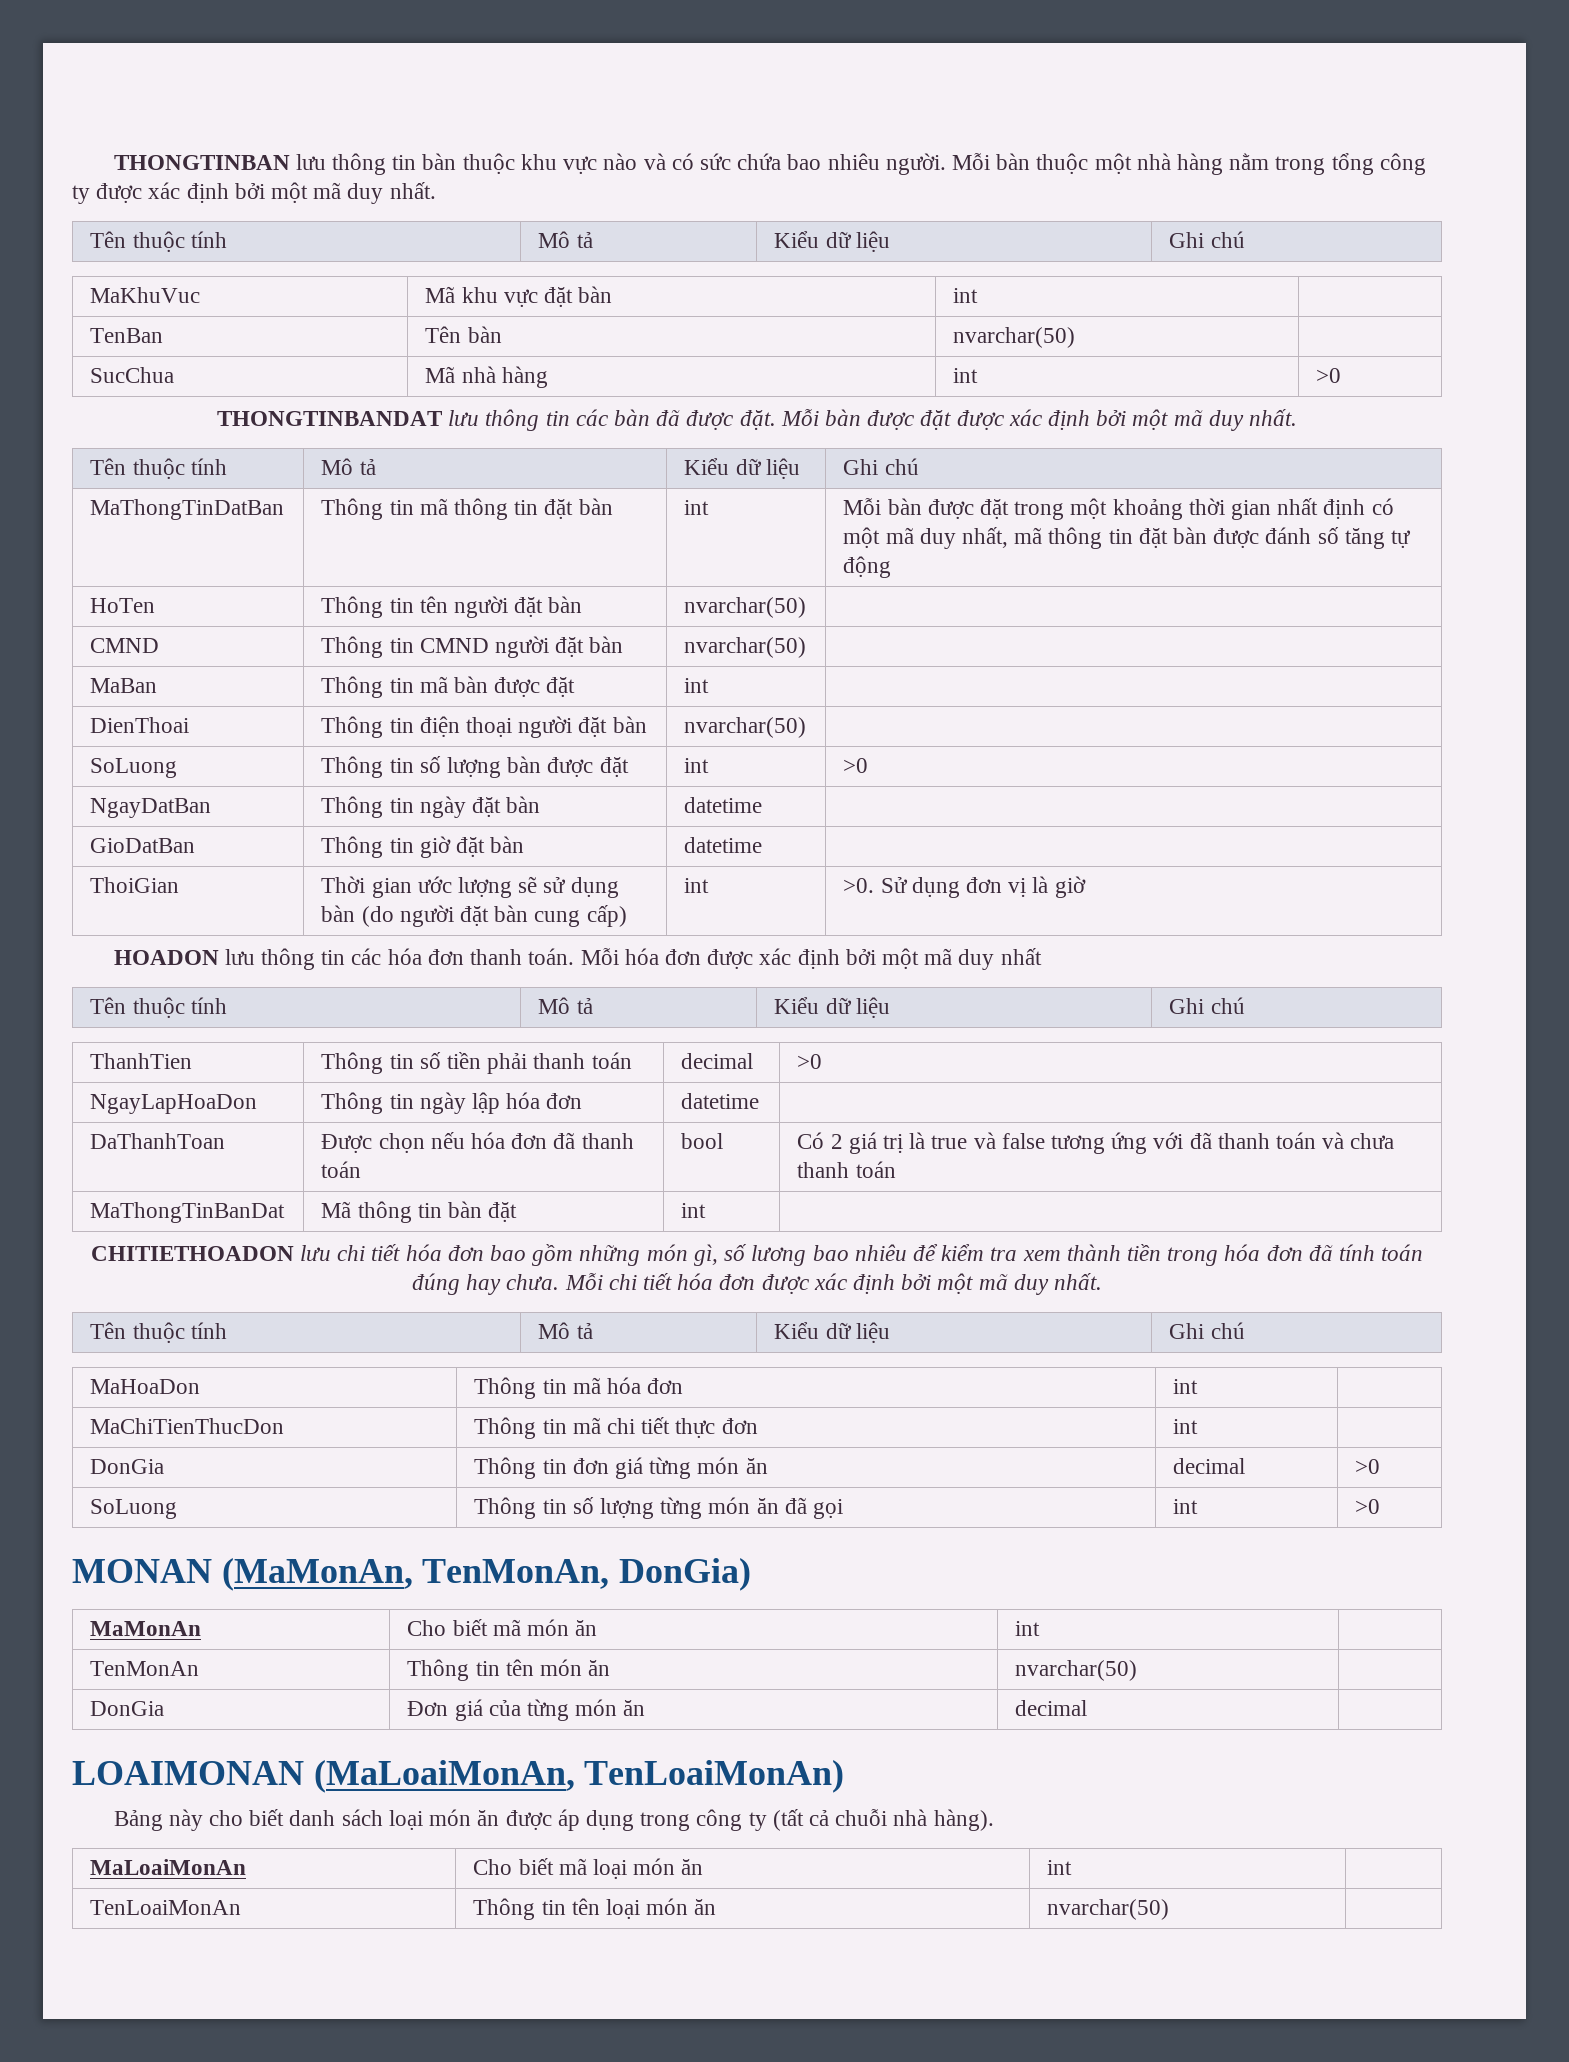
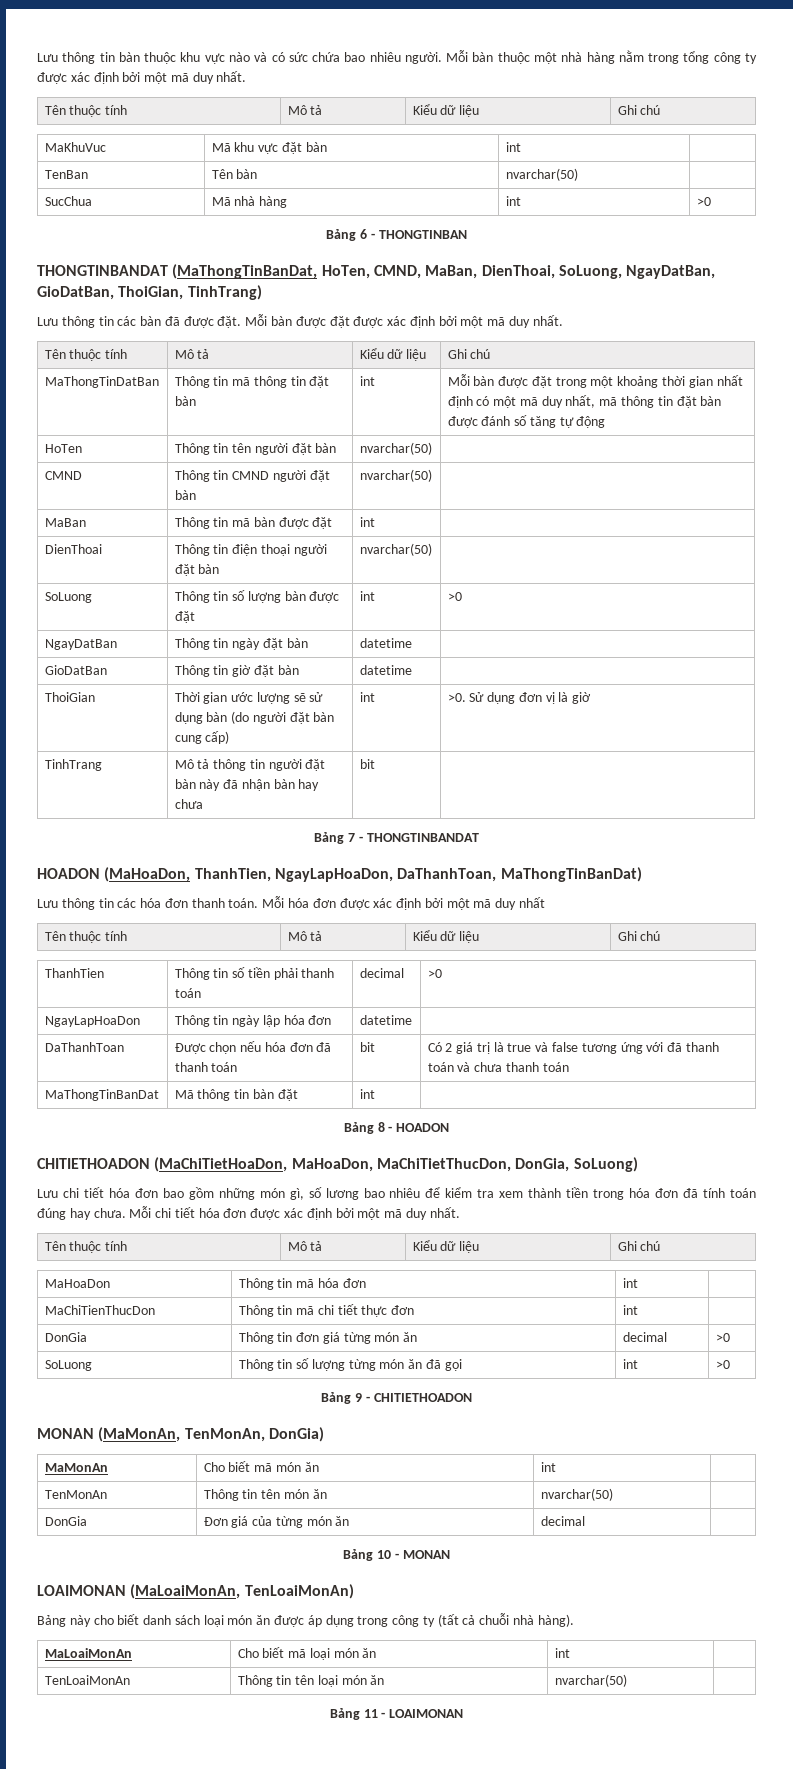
- THONGTINBAN lưu thông tin bàn thuộc khu vực nào và có sức chứa bao nhiêu người.
+ Lưu thông tin bàn thuộc khu vực nào và có sức chứa bao nhiêu người.
- THONGTINBANDAT lưu thông tin các bàn đã được đặt.
+ Bảng 6 - THONGTINBAN
+ THONGTINBANDAT (MaThongTinBanDat, HoTen, CMND, MaBan, DienThoai, SoLuong, NgayDatBan, GioDatBan, ThoiGian, TinhTrang)
+ Lưu thông tin các bàn đã được đặt.
- HOADON lưu thông tin các hóa đơn thanh toán.
+ TinhTrang | Mô tả thông tin người đặt bàn này đã nhận bàn hay chưa | bit |
+ Bảng 7 - THONGTINBANDAT
+ HOADON (MaHoaDon, ThanhTien, NgayLapHoaDon, DaThanhToan, MaThongTinBanDat)
+ Lưu thông tin các hóa đơn thanh toán.
- DaThanhToan | Được chọn nếu hóa đơn đã thanh toán | bool | Có 2 giá trị là true và false tương ứng với đã thanh toán và chưa thanh toán
+ DaThanhToan | Được chọn nếu hóa đơn đã thanh toán | bit | Có 2 giá trị là true và false tương ứng với đã thanh toán và chưa thanh toán
- CHITIETHOADON lưu chi tiết hóa đơn bao gồm những món gì, số lương bao nhiêu để kiểm tra xem thành tiền trong hóa đơn đã tính toán đúng hay chưa.
+ Bảng 8 - HOADON
+ CHITIETHOADON (MaChiTietHoaDon, MaHoaDon, MaChiTietThucDon, DonGia, SoLuong)
+ Lưu chi tiết hóa đơn bao gồm những món gì, số lương bao nhiêu để kiểm tra xem thành tiền trong hóa đơn đã tính toán đúng hay chưa.
+ Bảng 9 - CHITIETHOADON
+ Bảng 10 - MONAN
+ Bảng 11 - LOAIMONAN

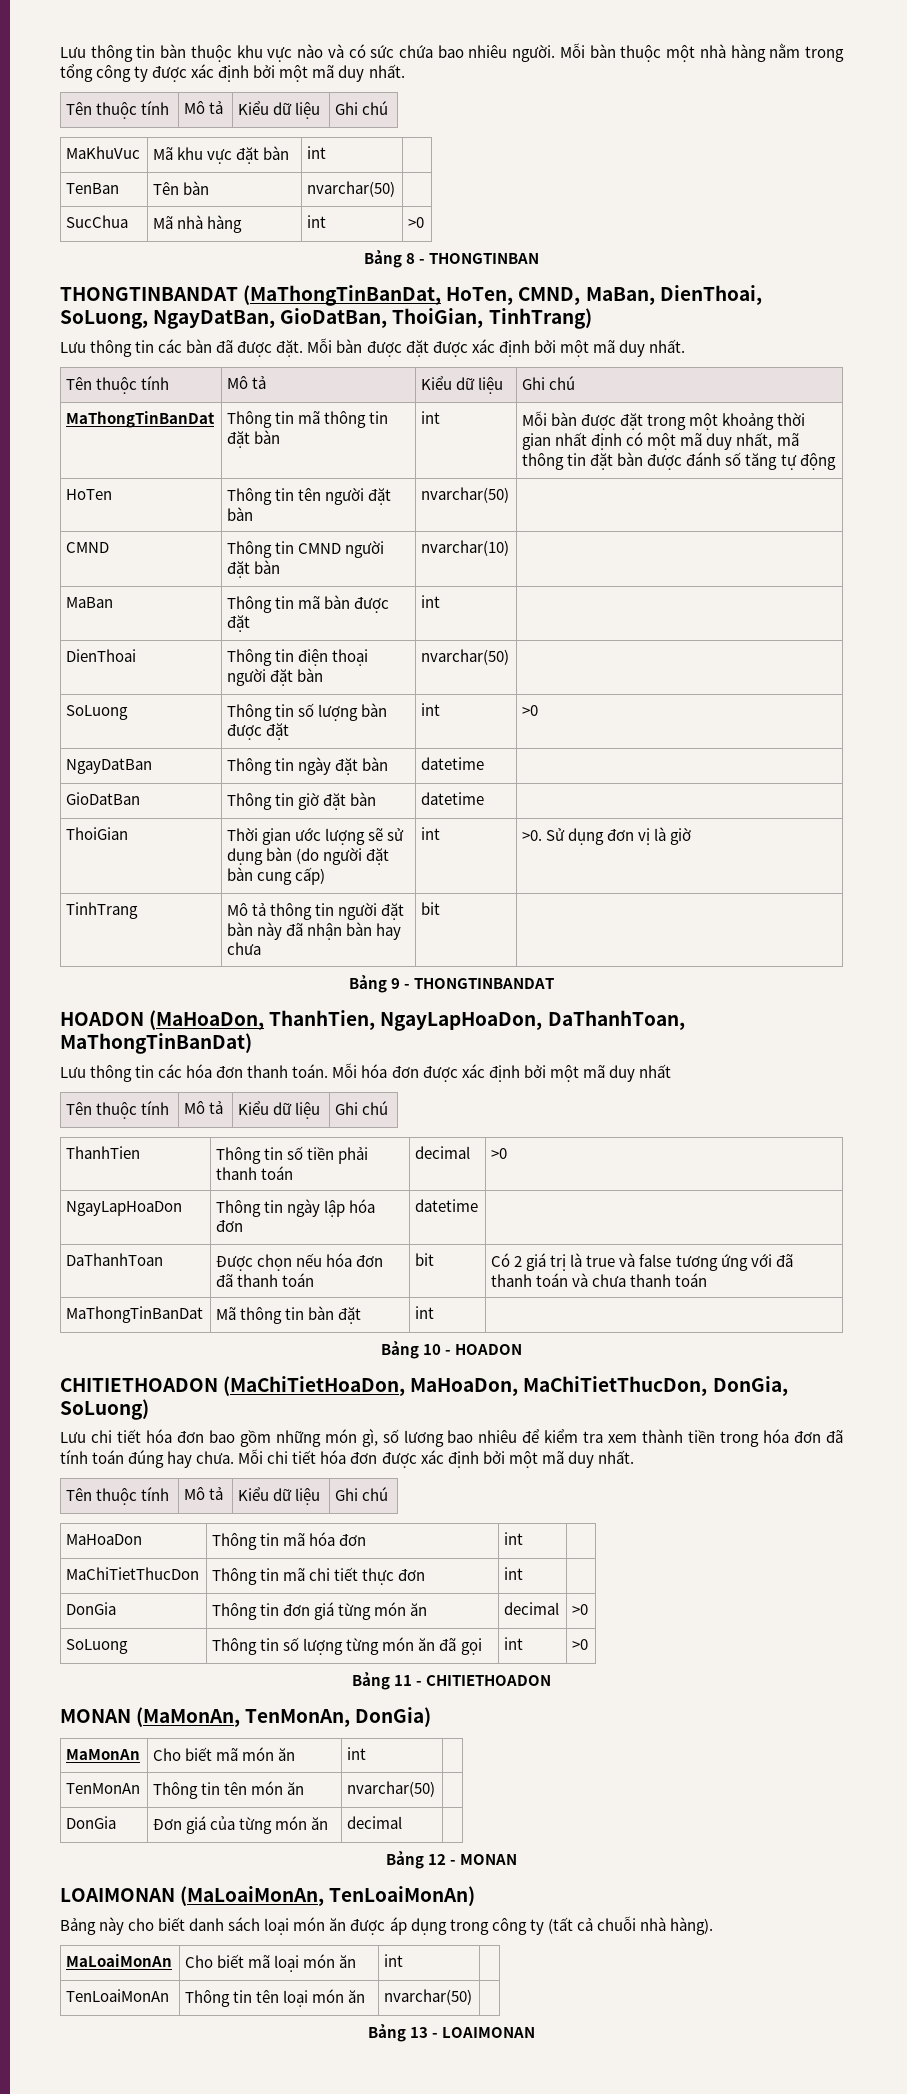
- Bảng 6 - THONGTINBAN
+ Bảng 8 - THONGTINBAN
- MaThongTinDatBan | Thông tin mã thông tin đặt bàn | int | Mỗi bàn được đặt trong một khoảng thời gian nhất định có một mã duy nhất, mã thông tin đặt bàn được đánh số tăng tự động
+ MaThongTinBanDat | Thông tin mã thông tin đặt bàn | int | Mỗi bàn được đặt trong một khoảng thời gian nhất định có một mã duy nhất, mã thông tin đặt bàn được đánh số tăng tự động
- CMND | Thông tin CMND người đặt bàn | nvarchar(50) |
+ CMND | Thông tin CMND người đặt bàn | nvarchar(10) |
- Bảng 7 - THONGTINBANDAT
+ Bảng 9 - THONGTINBANDAT
- Bảng 8 - HOADON
+ Bảng 10 - HOADON
- MaChiTienThucDon | Thông tin mã chi tiết thực đơn | int |
+ MaChiTietThucDon | Thông tin mã chi tiết thực đơn | int |
- Bảng 9 - CHITIETHOADON
+ Bảng 11 - CHITIETHOADON
- Bảng 10 - MONAN
+ Bảng 12 - MONAN
- Bảng 11 - LOAIMONAN
+ Bảng 13 - LOAIMONAN

